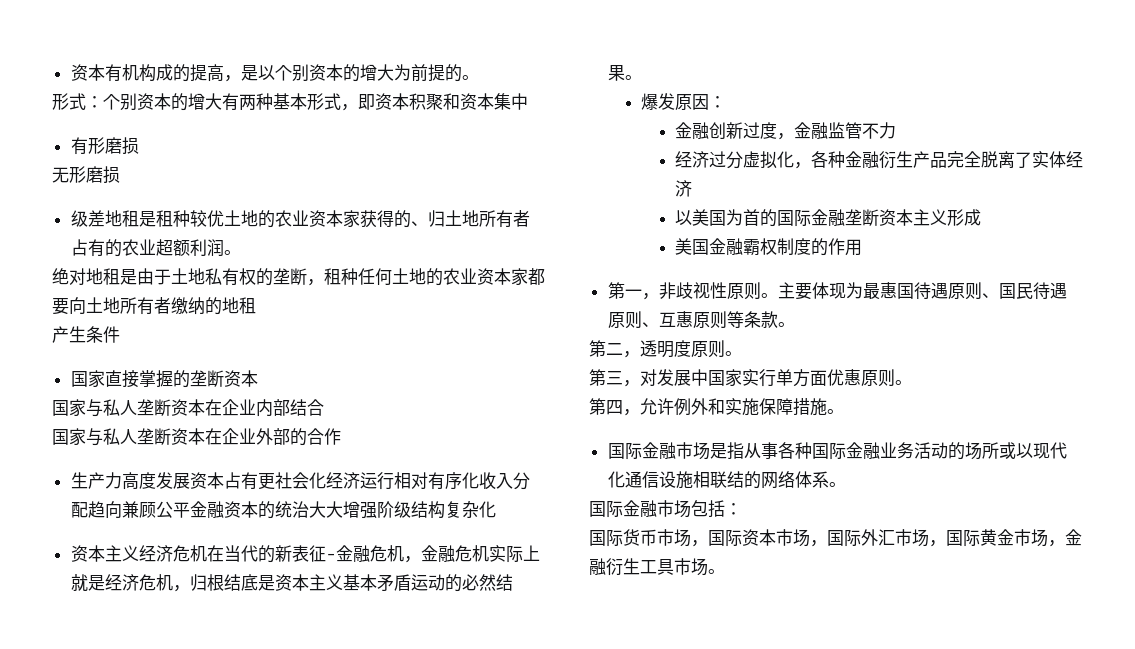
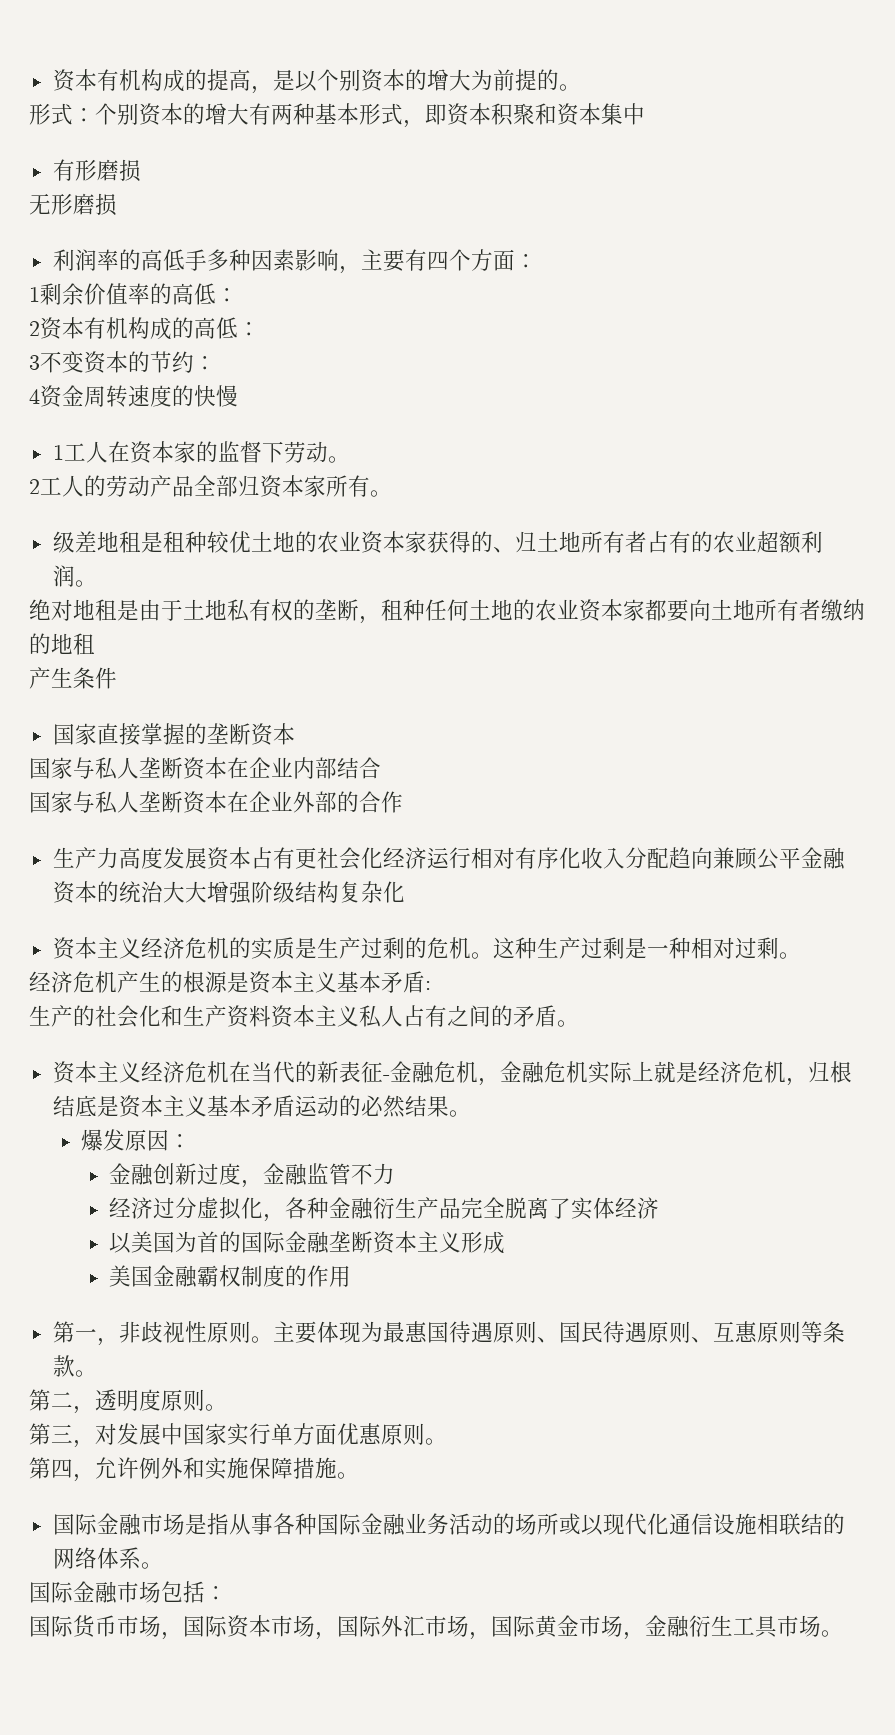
+ 利润率的高低手多种因素影响，主要有四个方面：
+ 1剩余价值率的高低：
+ 2资本有机构成的高低：
+ 3不变资本的节约：
+ 4资金周转速度的快慢
+ 1工人在资本家的监督下劳动。
+ 2工人的劳动产品全部归资本家所有。
+ 资本主义经济危机的实质是生产过剩的危机。这种生产过剩是一种相对过剩。
+ 经济危机产生的根源是资本主义基本矛盾:
+ 生产的社会化和生产资料资本主义私人占有之间的矛盾。

